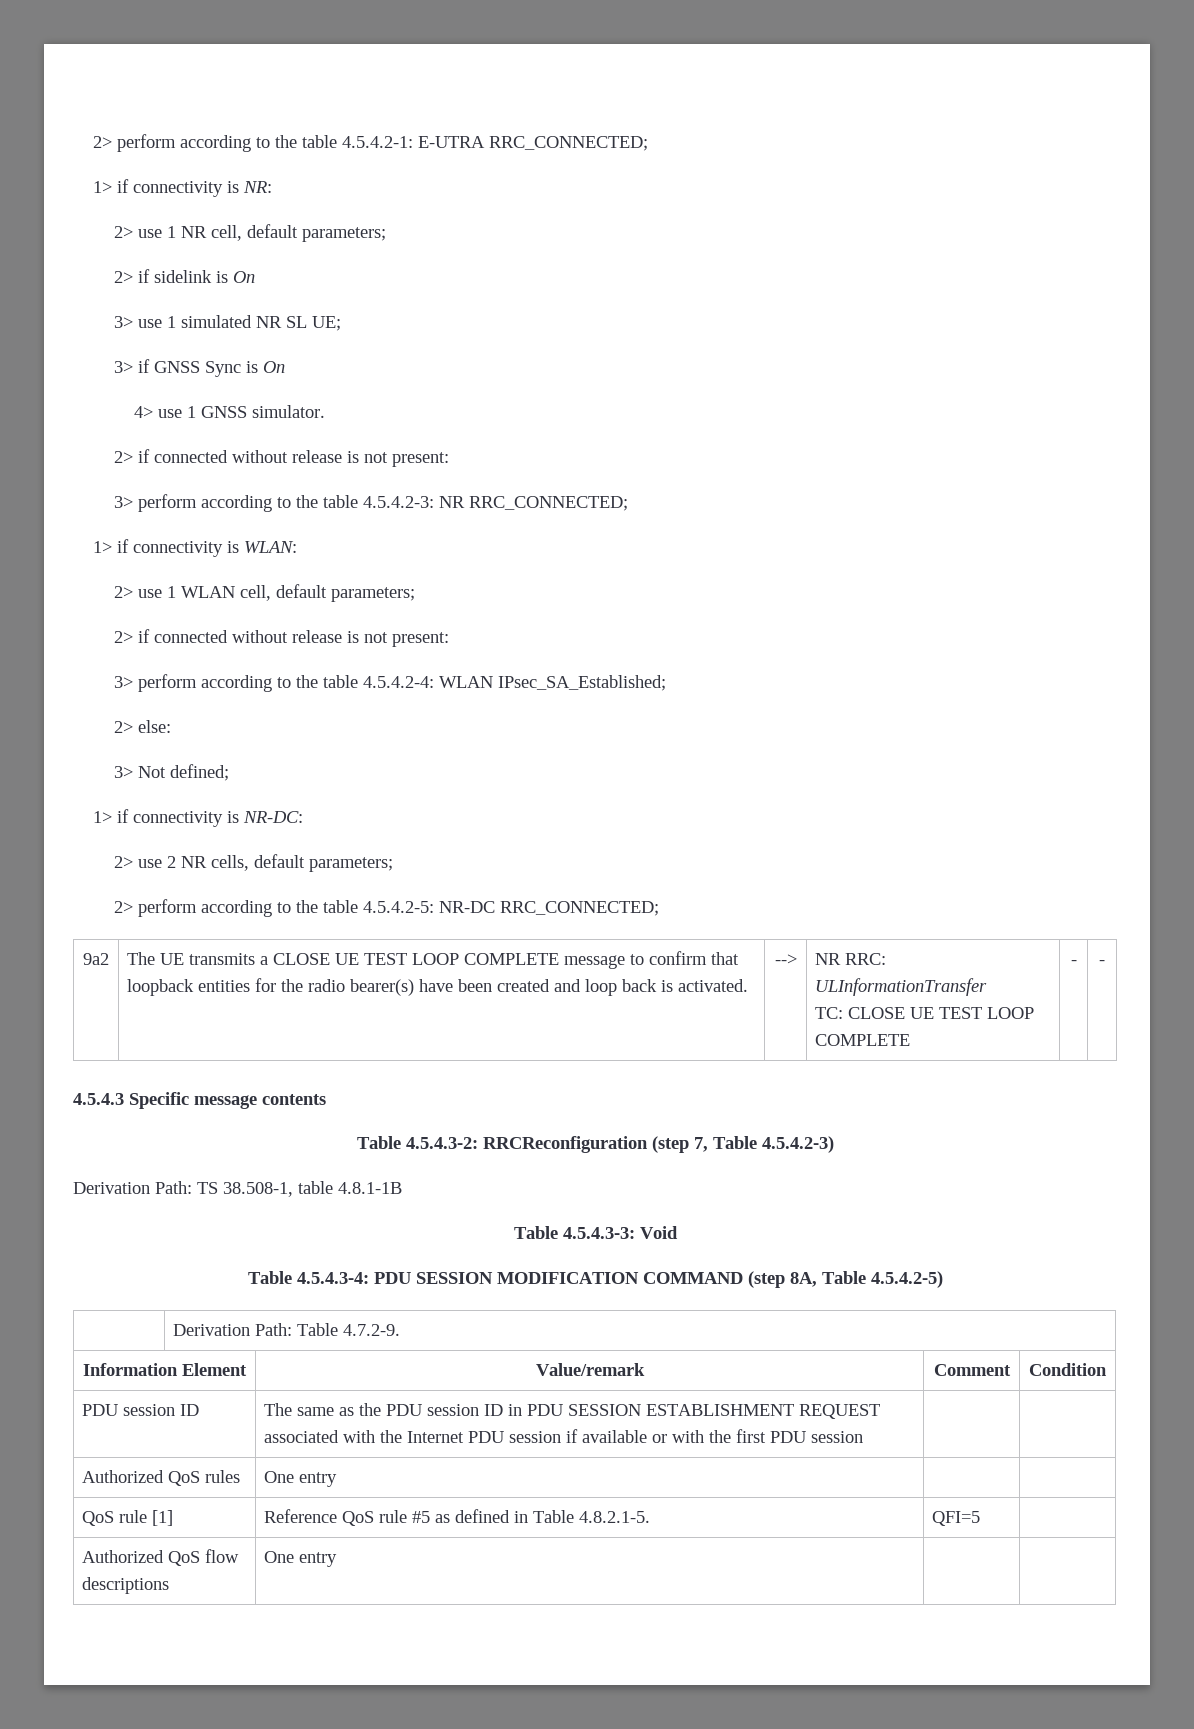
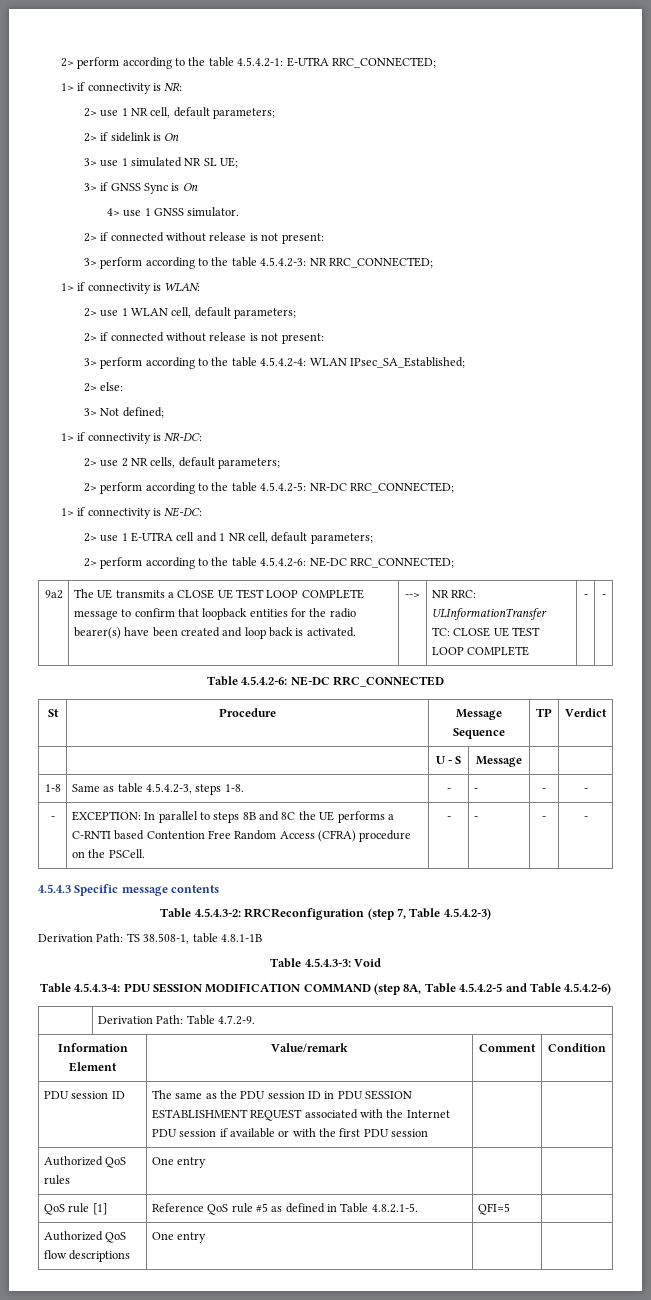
+ 1> if connectivity is NE-DC:
+ 2> use 1 E-UTRA cell and 1 NR cell, default parameters;
+ 2> perform according to the table 4.5.4.2-6: NE-DC RRC_CONNECTED;
+ Table 4.5.4.2-6: NE-DC RRC_CONNECTED
+ St | Procedure | Message Sequence | TP | Verdict
+ | | U - S | Message | |
+ 1-8 | Same as table 4.5.4.2-3, steps 1-8. | - | - | - | -
+ - | EXCEPTION: In parallel to steps 8B and 8C the UE performs a C-RNTI based Contention Free Random Access (CFRA) procedure on the PSCell. | - | - | - | -
- Table 4.5.4.3-4: PDU SESSION MODIFICATION COMMAND (step 8A, Table 4.5.4.2-5)
+ Table 4.5.4.3-4: PDU SESSION MODIFICATION COMMAND (step 8A, Table 4.5.4.2-5 and Table 4.5.4.2-6)

